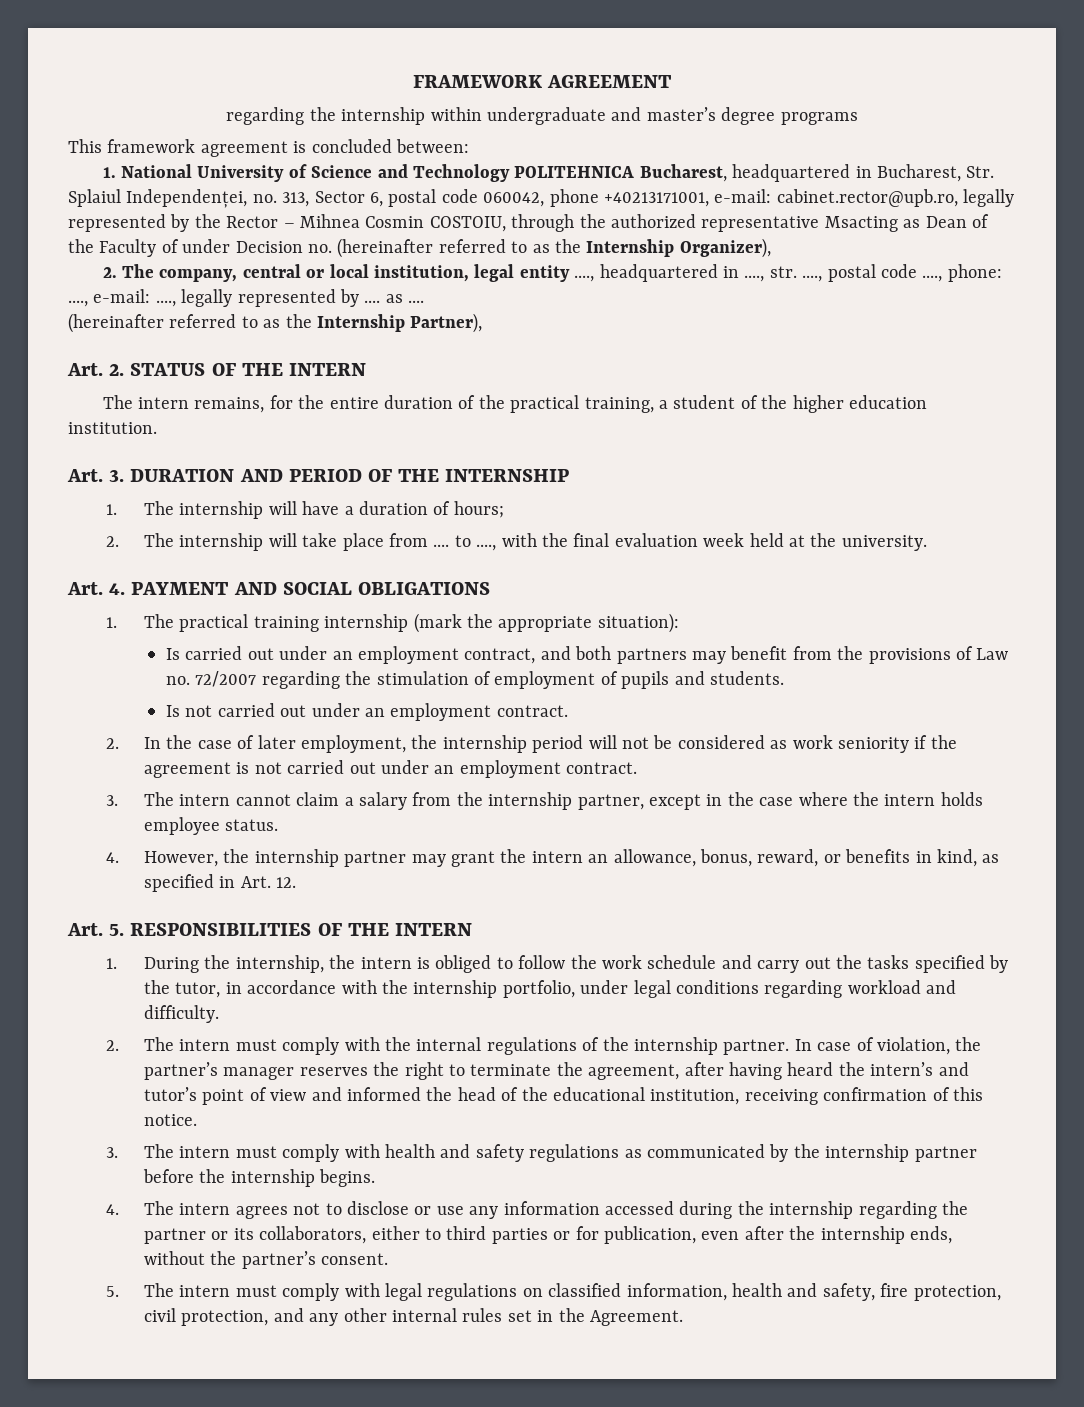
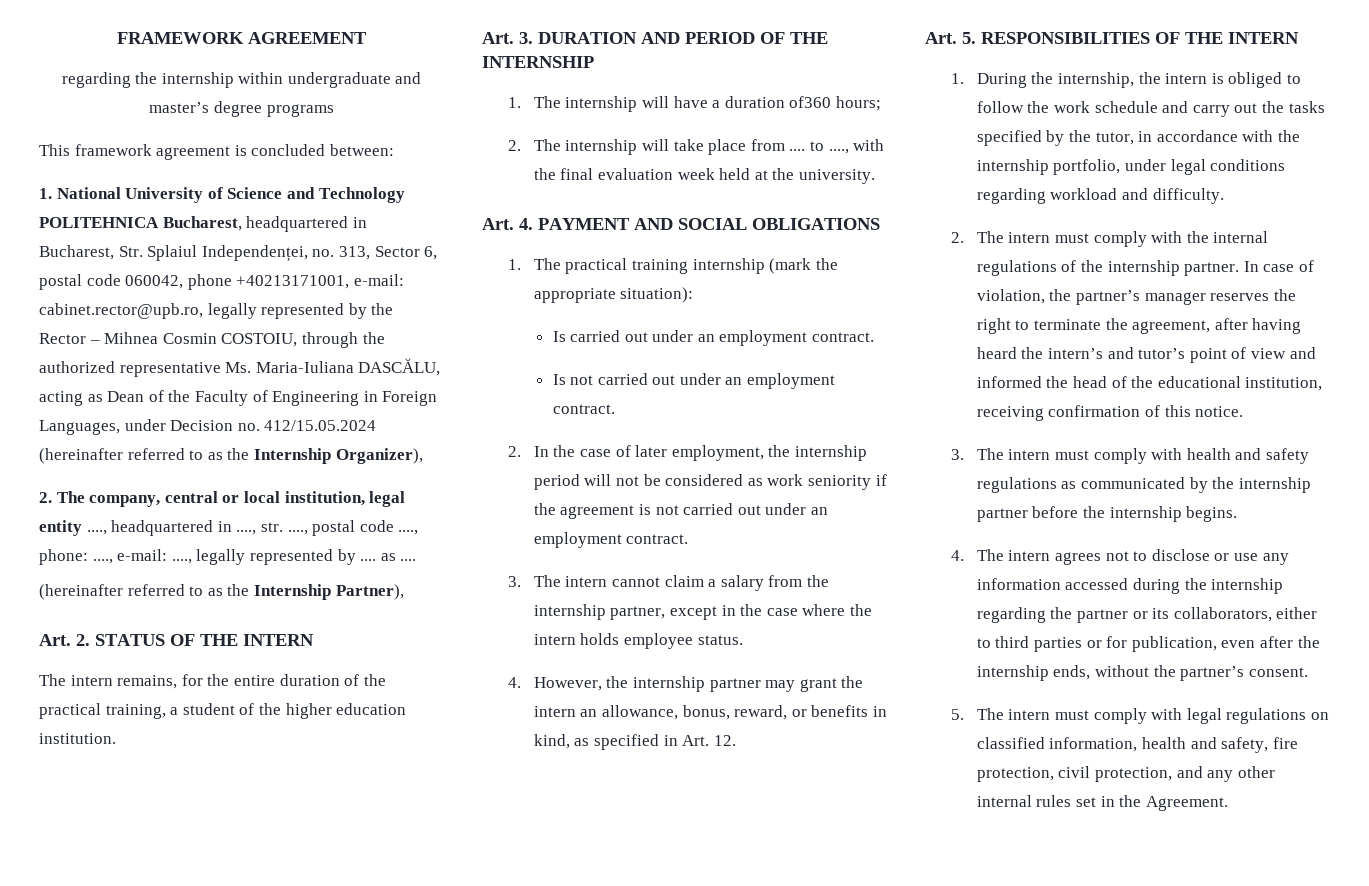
- 1. National University of Science and Technology POLITEHNICA Bucharest, headquartered in Bucharest, Str. Splaiul Independenței, no. 313, Sector 6, postal code 060042, phone +40213171001, e-mail: cabinet.rector@upb.ro, legally represented by the Rector – Mihnea Cosmin COSTOIU, through the authorized representative Msacting as Dean of the Faculty of under Decision no. (hereinafter referred to as the Internship Organizer),
+ 1. National University of Science and Technology POLITEHNICA Bucharest, headquartered in Bucharest, Str. Splaiul Independenței, no. 313, Sector 6, postal code 060042, phone +40213171001, e-mail: cabinet.rector@upb.ro, legally represented by the Rector – Mihnea Cosmin COSTOIU, through the authorized representative Ms. Maria-Iuliana DASCĂLU, acting as Dean of the Faculty of Engineering in Foreign Languages, under Decision no. 412/15.05.2024 (hereinafter referred to as the Internship Organizer),
- 1. The internship will have a duration of hours;
+ 1. The internship will have a duration of360 hours;
- Is carried out under an employment contract, and both partners may benefit from the provisions of Law no. 72/2007 regarding the stimulation of employment of pupils and students.
+ Is carried out under an employment contract.

